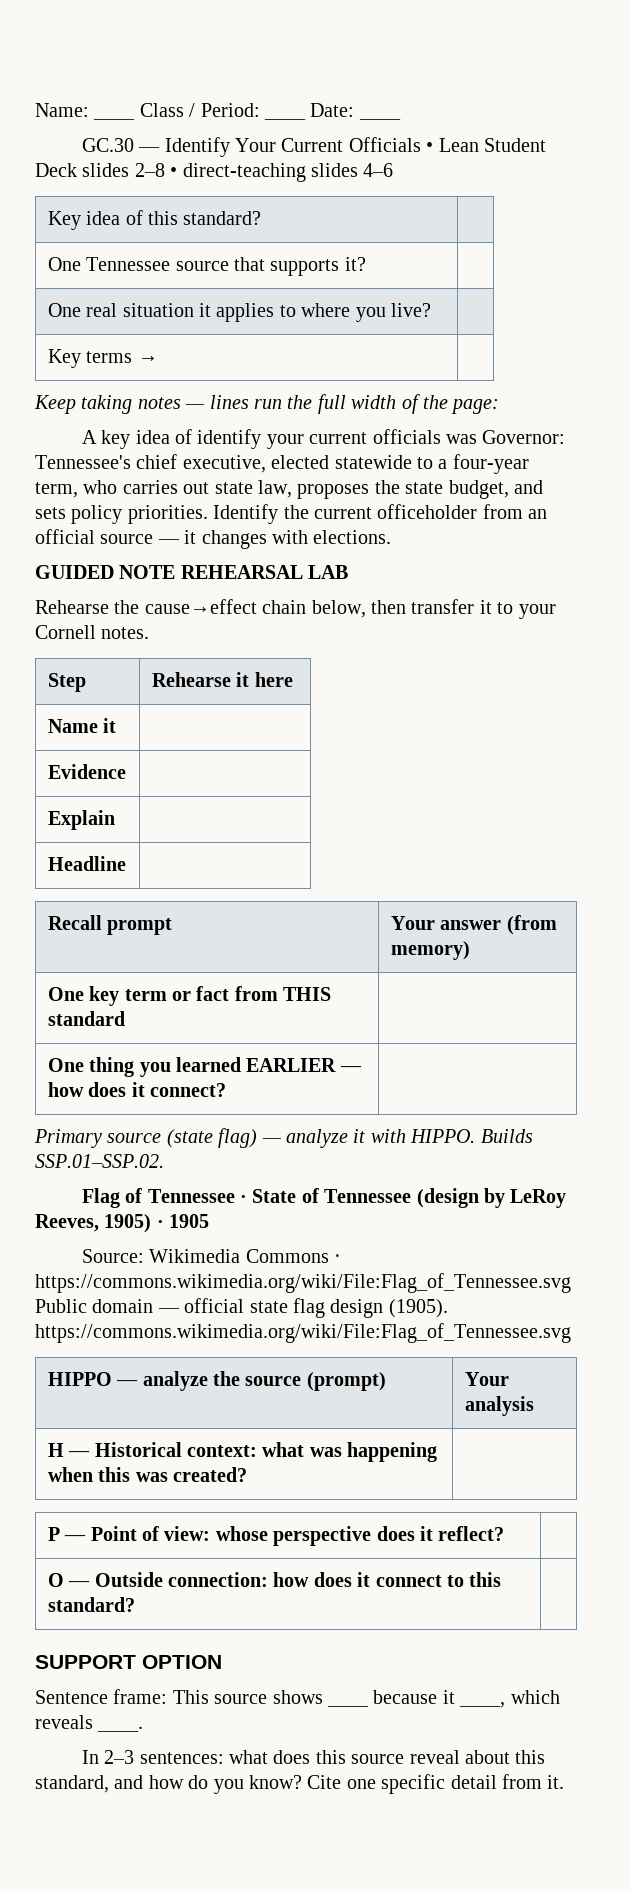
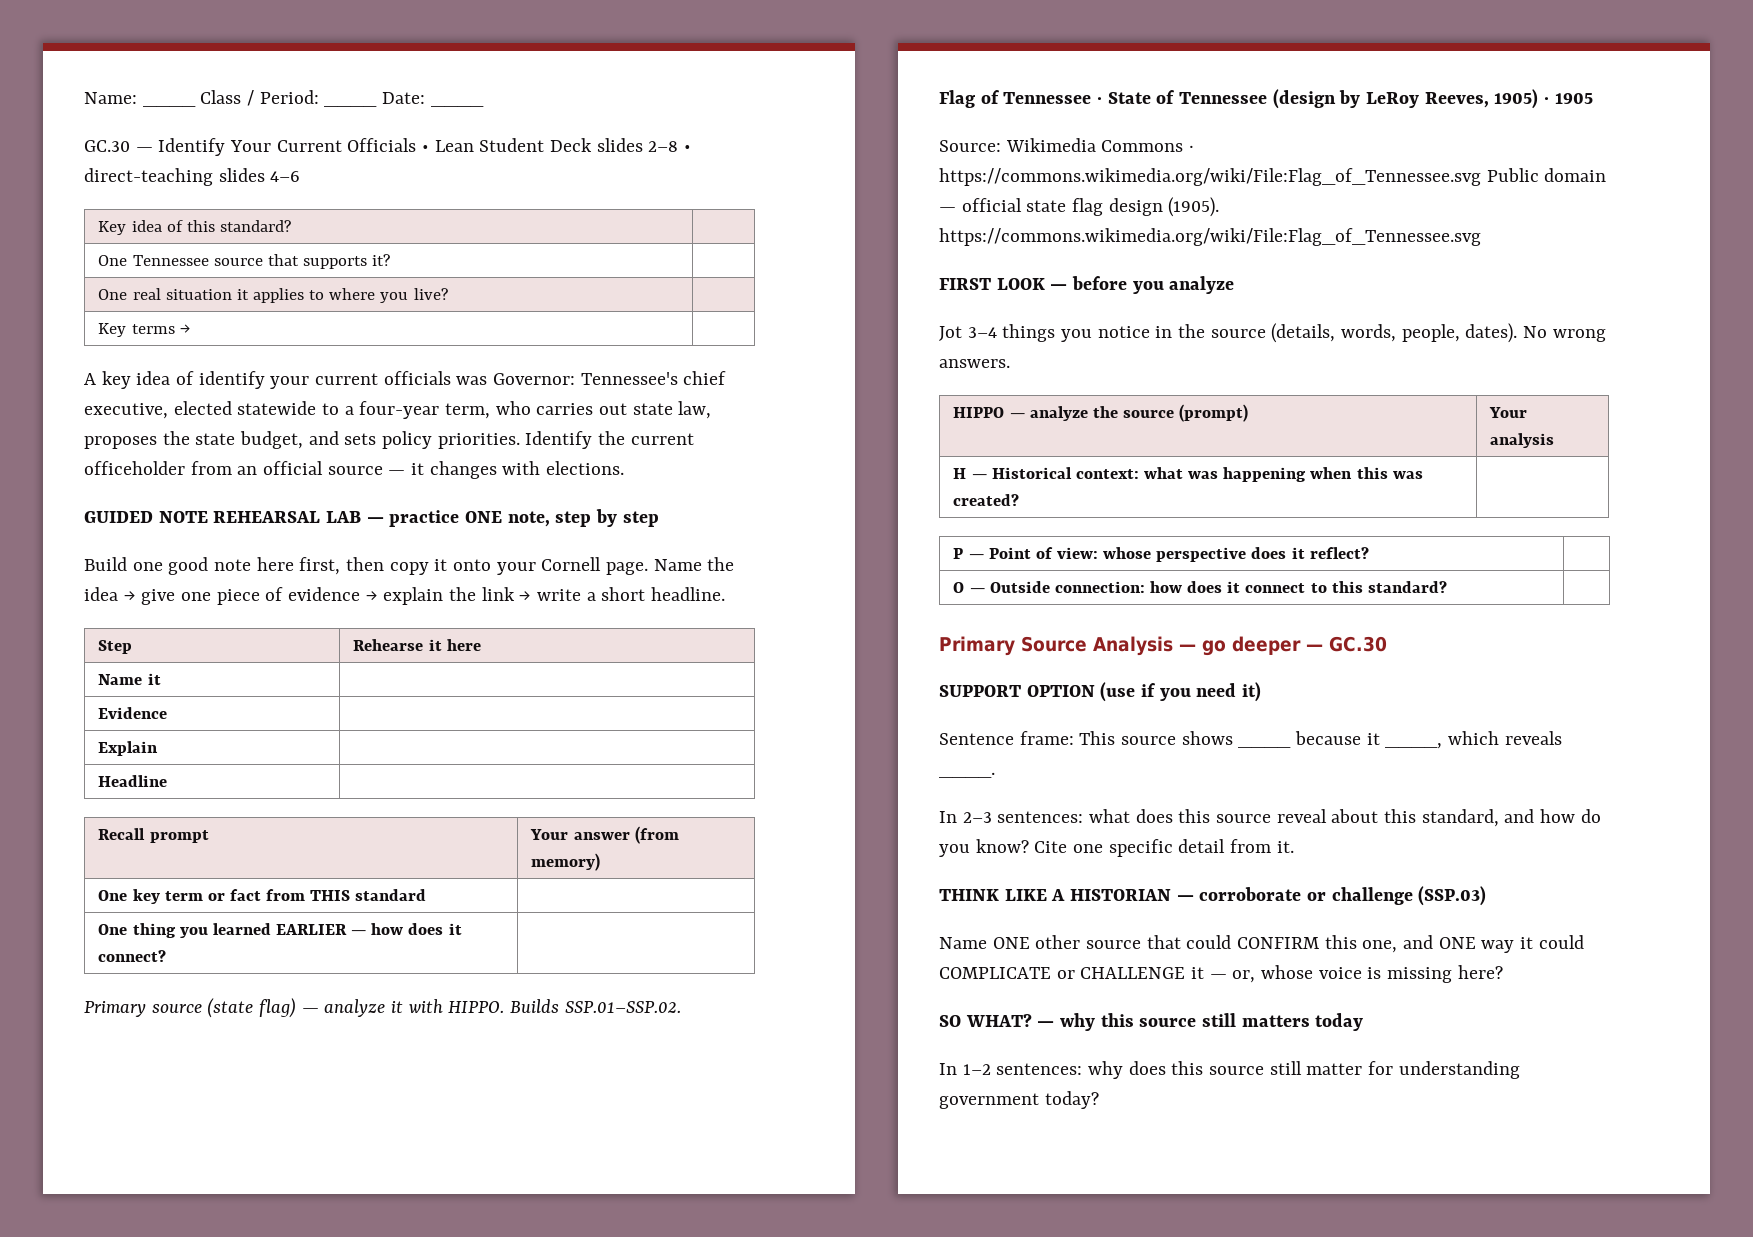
- Keep taking notes — lines run the full width of the page:
- GUIDED NOTE REHEARSAL LAB
- Rehearse the cause→effect chain below, then transfer it to your Cornell notes.
+ GUIDED NOTE REHEARSAL LAB — practice ONE note, step by step
+ Build one good note here first, then copy it onto your Cornell page. Name the idea → give one piece of evidence → explain the link → write a short headline.
+ FIRST LOOK — before you analyze
+ Jot 3–4 things you notice in the source (details, words, people, dates). No wrong answers.
- SUPPORT OPTION
+ Primary Source Analysis — go deeper — GC.30
+ SUPPORT OPTION (use if you need it)
+ THINK LIKE A HISTORIAN — corroborate or challenge (SSP.03)
+ Name ONE other source that could CONFIRM this one, and ONE way it could COMPLICATE or CHALLENGE it — or, whose voice is missing here?
+ SO WHAT? — why this source still matters today
+ In 1–2 sentences: why does this source still matter for understanding government today?

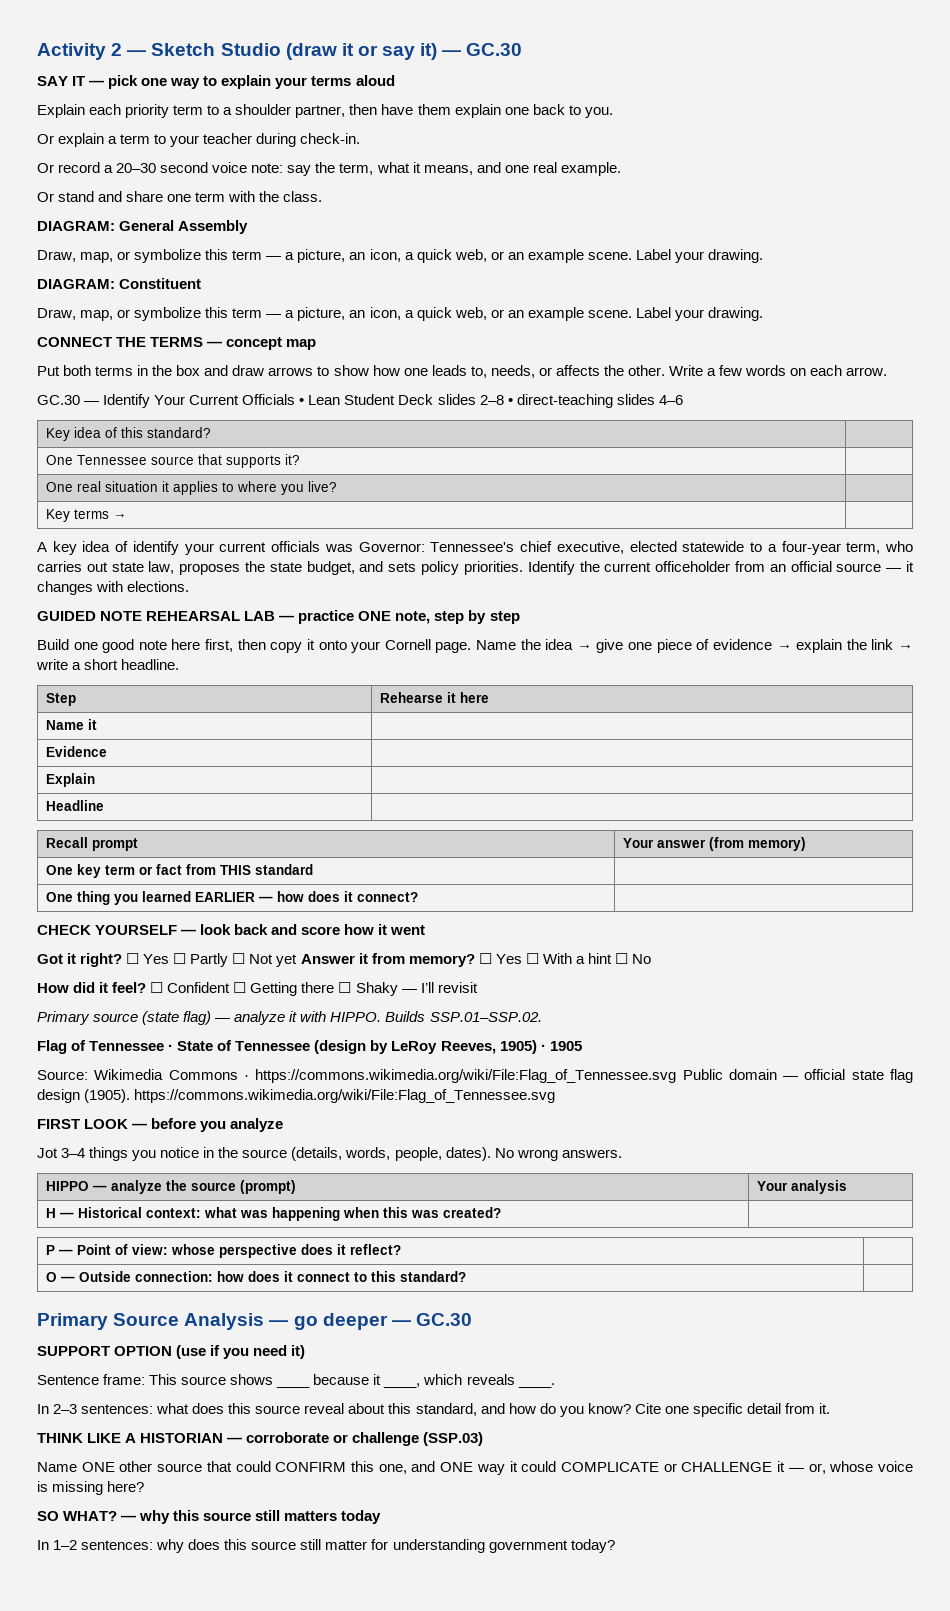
- Name: ____ Class / Period: ____ Date: ____
+ Activity 2 — Sketch Studio (draw it or say it) — GC.30
+ SAY IT — pick one way to explain your terms aloud
+ Explain each priority term to a shoulder partner, then have them explain one back to you.
+ Or explain a term to your teacher during check-in.
+ Or record a 20–30 second voice note: say the term, what it means, and one real example.
+ Or stand and share one term with the class.
+ DIAGRAM: General Assembly
+ Draw, map, or symbolize this term — a picture, an icon, a quick web, or an example scene. Label your drawing.
+ DIAGRAM: Constituent
+ Draw, map, or symbolize this term — a picture, an icon, a quick web, or an example scene. Label your drawing.
+ CONNECT THE TERMS — concept map
+ Put both terms in the box and draw arrows to show how one leads to, needs, or affects the other. Write a few words on each arrow.
+ CHECK YOURSELF — look back and score how it went
+ Got it right? ☐ Yes ☐ Partly ☐ Not yet Answer it from memory? ☐ Yes ☐ With a hint ☐ No
+ How did it feel? ☐ Confident ☐ Getting there ☐ Shaky — I’ll revisit

